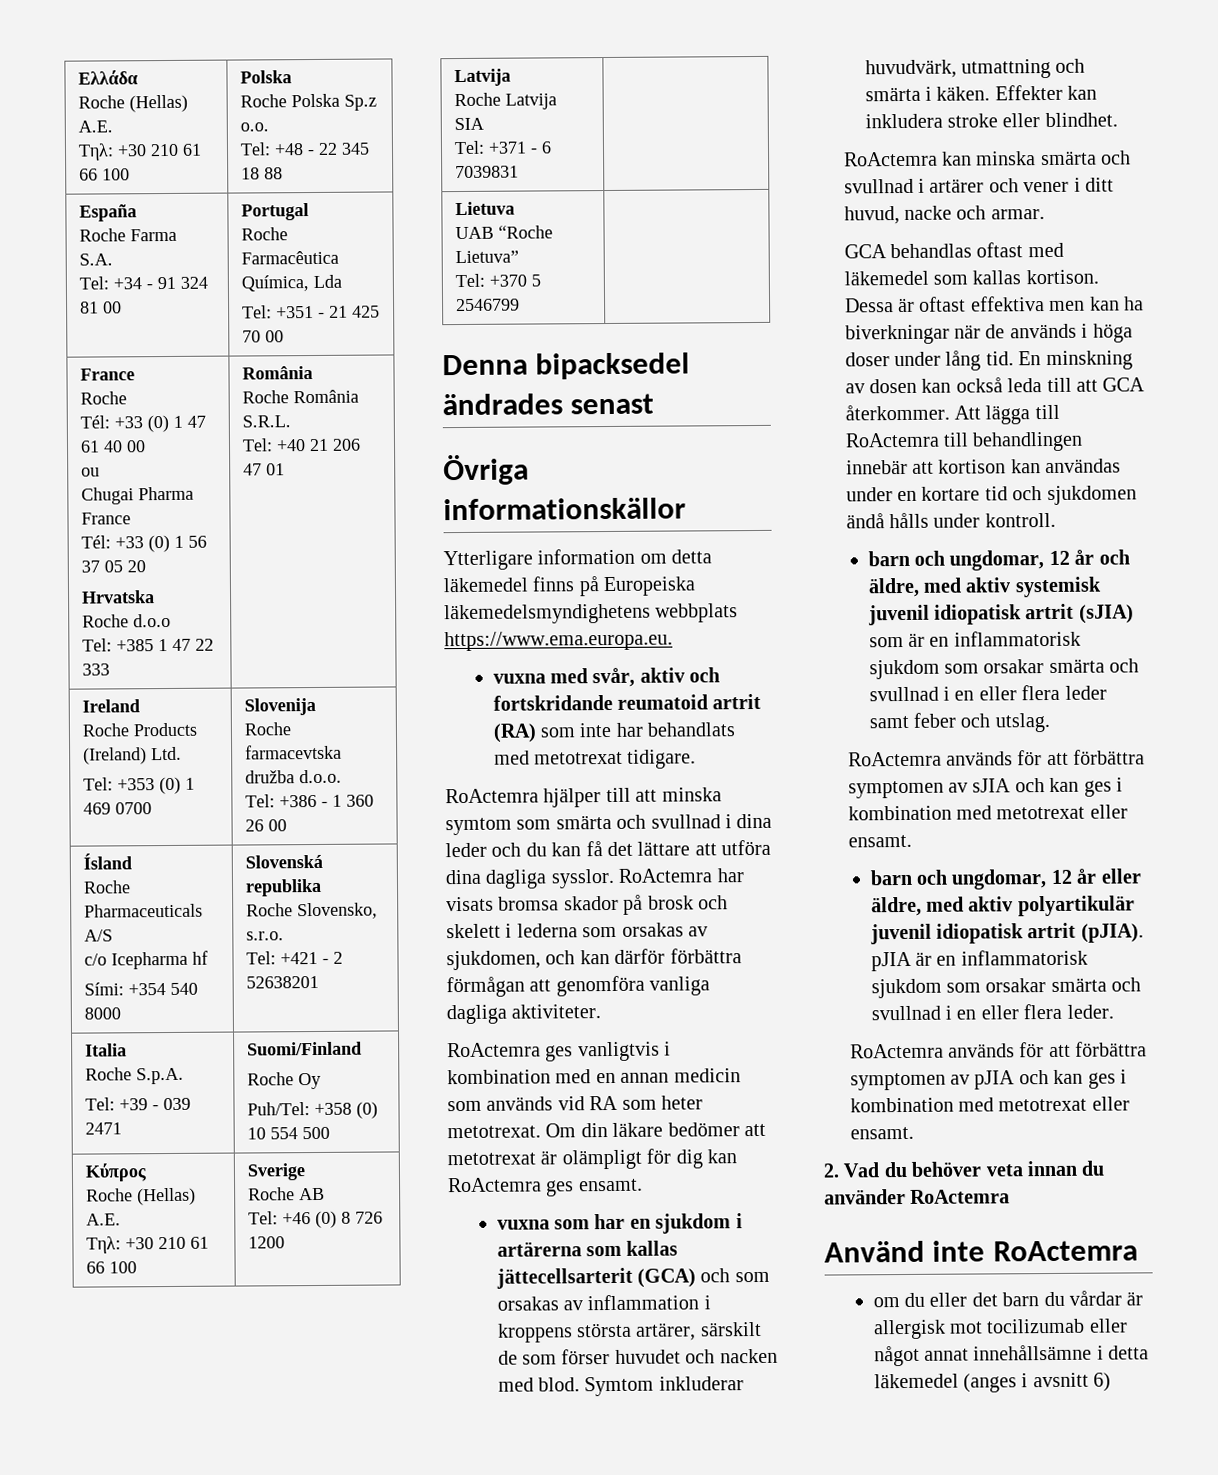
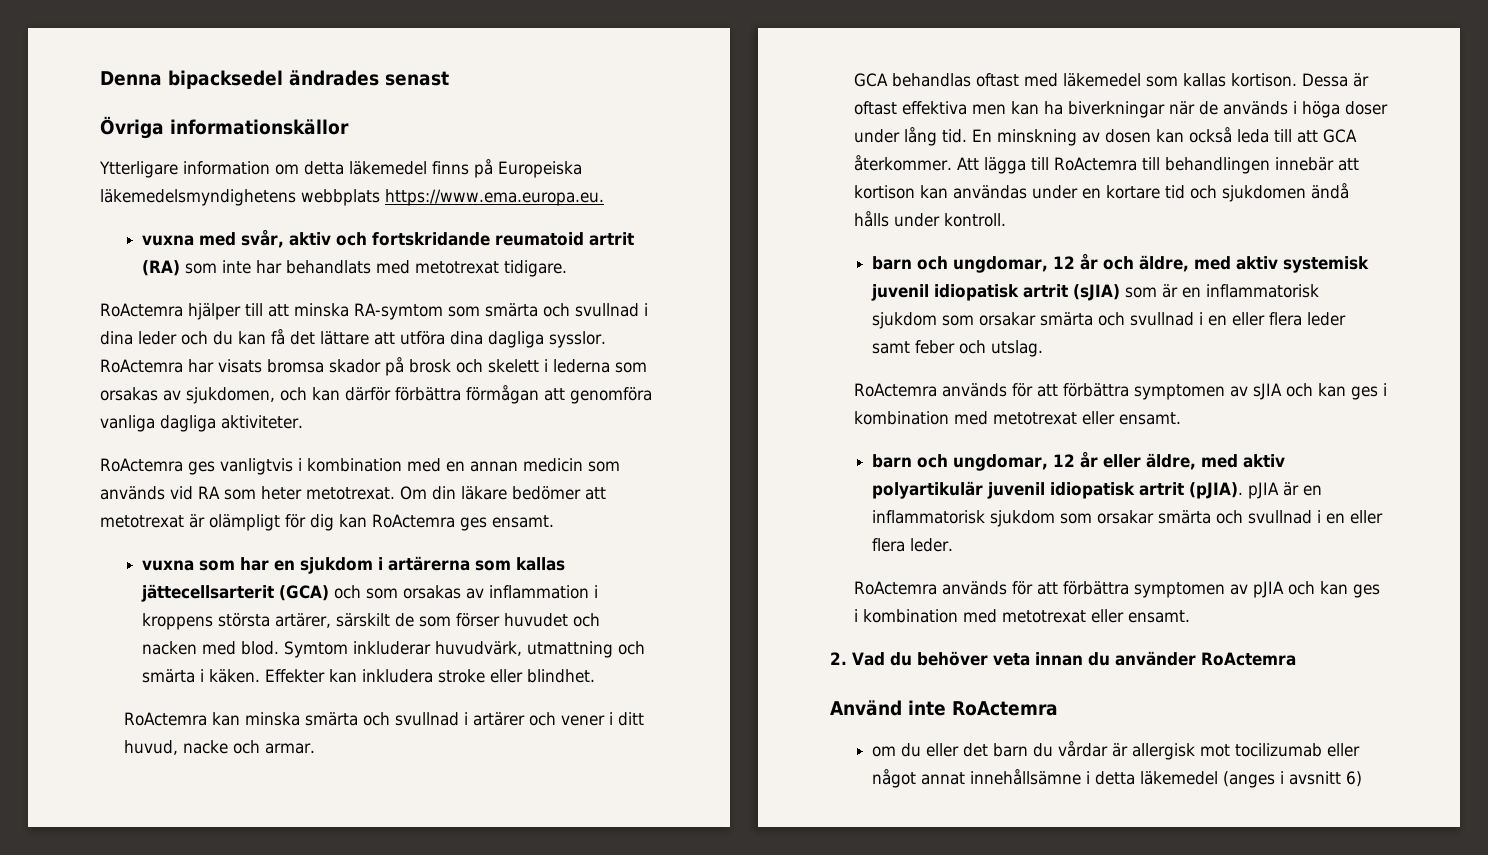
- Ελλάδα
- Roche (Hellas) A.E.
- Τηλ: +30 210 61 66 100 | Polska
- Roche Polska Sp.z o.o.
- Tel: +48 - 22 345 18 88
- España
- Roche Farma S.A.
- Tel: +34 - 91 324 81 00 | Portugal
- Roche Farmacêutica Química, Lda
- Tel: +351 - 21 425 70 00
- France
- Roche
- Tél: +33 (0) 1 47 61 40 00
- ou
- Chugai Pharma France
- Tél: +33 (0) 1 56 37 05 20
- Hrvatska
- Roche d.o.o
- Tel: +385 1 47 22 333 | România
- Roche România S.R.L.
- Tel: +40 21 206 47 01
- Ireland
- Roche Products (Ireland) Ltd.
- Tel: +353 (0) 1 469 0700 | Slovenija
- Roche farmacevtska družba d.o.o.
- Tel: +386 - 1 360 26 00
- Ísland
- Roche Pharmaceuticals A/S
- c/o Icepharma hf
- Sími: +354 540 8000 | Slovenská republika
- Roche Slovensko, s.r.o.
- Tel: +421 - 2 52638201
- Italia
- Roche S.p.A.
- Tel: +39 - 039 2471 | Suomi/Finland
- Roche Oy
- Puh/Tel: +358 (0) 10 554 500
- Kύπρος
- Roche (Hellas) A.E.
- Τηλ: +30 210 61 66 100 | Sverige
- Roche AB
- Tel: +46 (0) 8 726 1200
- Latvija
- Roche Latvija SIA
- Tel: +371 - 6 7039831 |
- Lietuva
- UAB “Roche Lietuva”
- Tel: +370 5 2546799 |
- RoActemra hjälper till att minska symtom som smärta och svullnad i dina leder och du kan få det lättare att utföra dina dagliga sysslor.
+ RoActemra hjälper till att minska RA-symtom som smärta och svullnad i dina leder och du kan få det lättare att utföra dina dagliga sysslor.

